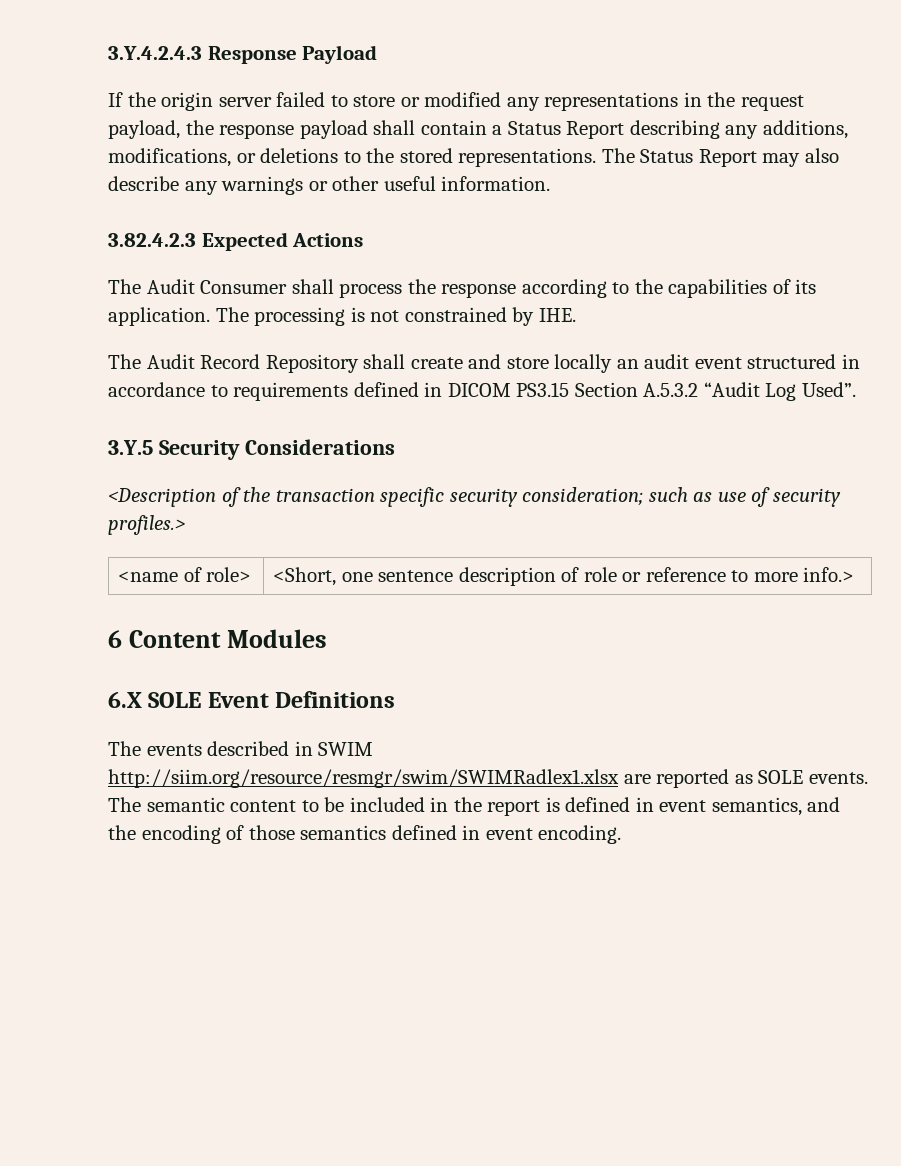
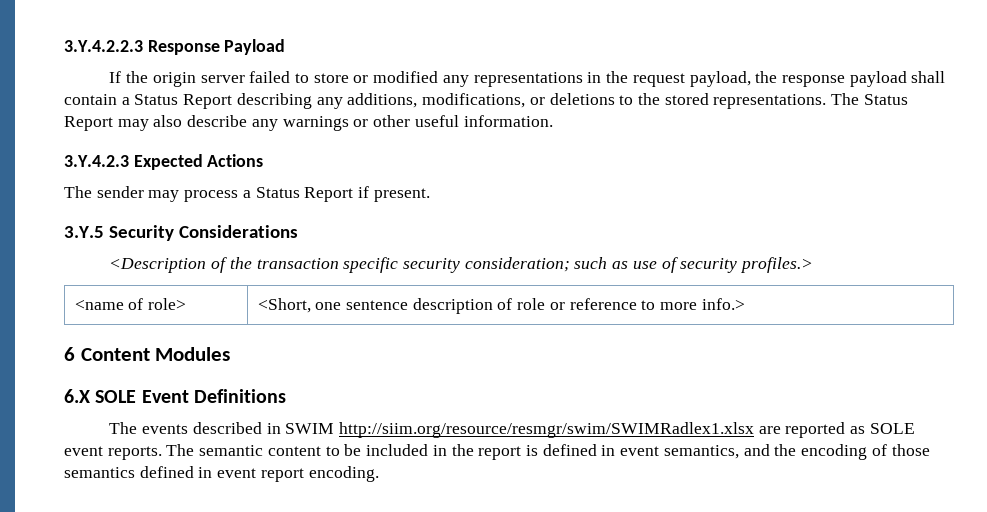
- 3.Y.4.2.4.3 Response Payload
+ 3.Y.4.2.2.3 Response Payload
- 3.82.4.2.3 Expected Actions
+ 3.Y.4.2.3 Expected Actions
- The Audit Consumer shall process the response according to the capabilities of its application. The processing is not constrained by IHE.
- The Audit Record Repository shall create and store locally an audit event structured in accordance to requirements defined in DICOM PS3.15 Section A.5.3.2 “Audit Log Used”.
+ The sender may process a Status Report if present.
- The events described in SWIM http://siim.org/resource/resmgr/swim/SWIMRadlex1.xlsx are reported as SOLE events.
+ The events described in SWIM http://siim.org/resource/resmgr/swim/SWIMRadlex1.xlsx are reported as SOLE event reports.
- The semantic content to be included in the report is defined in event semantics, and the encoding of those semantics defined in event encoding.
+ The semantic content to be included in the report is defined in event semantics, and the encoding of those semantics defined in event report encoding.

